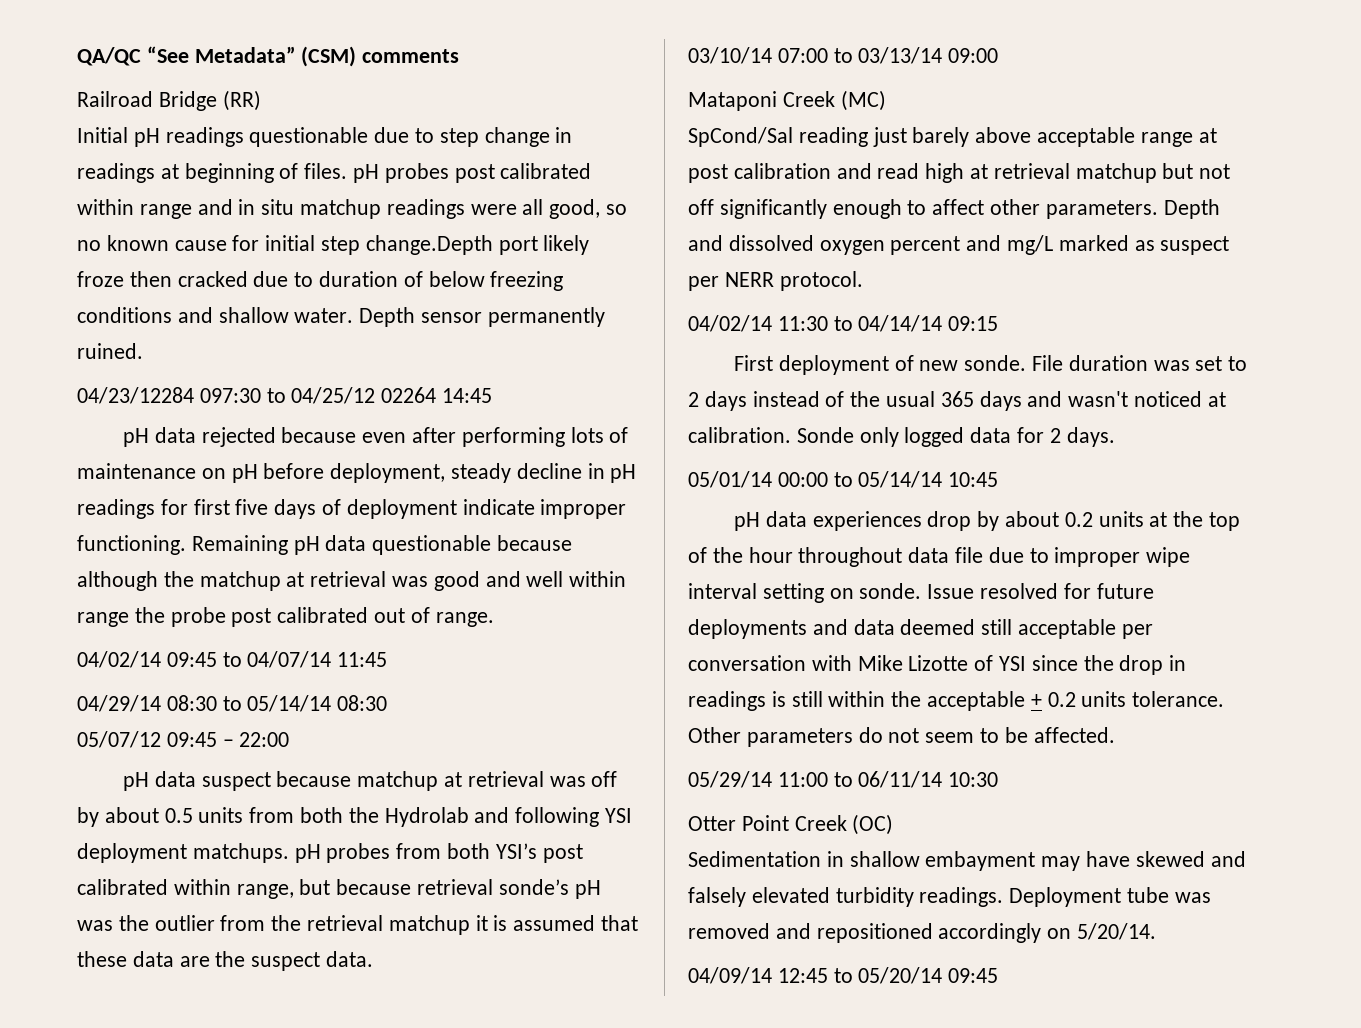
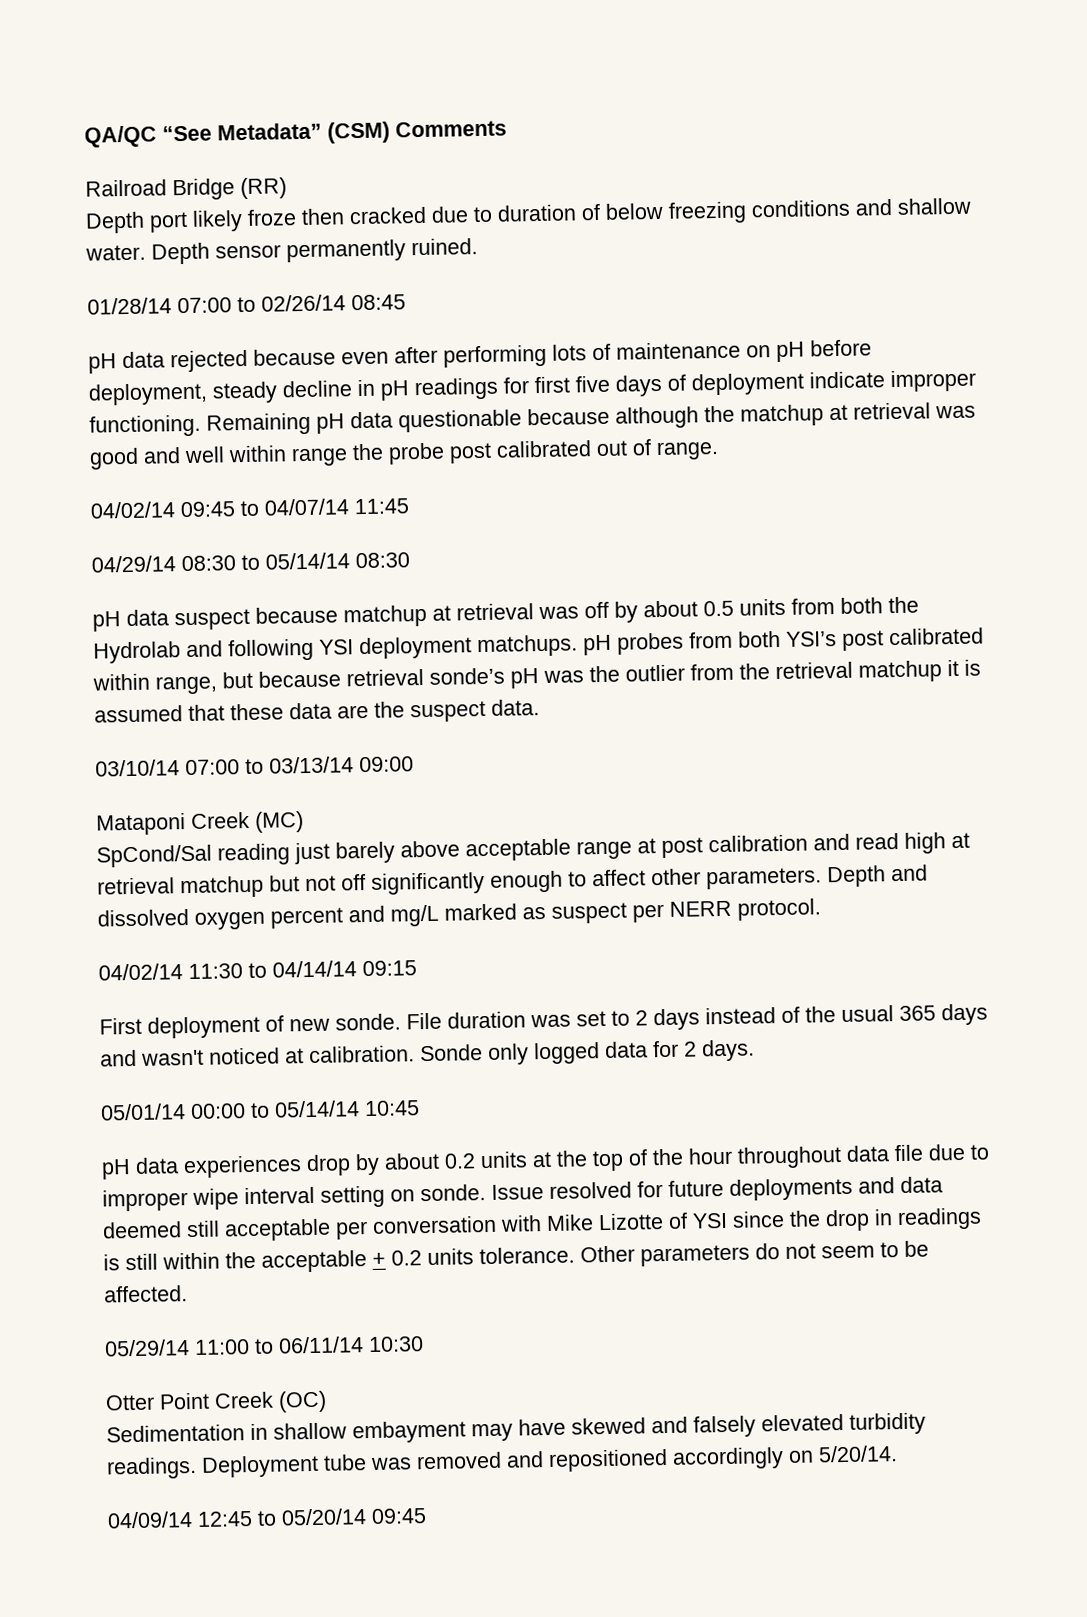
- QA/QC “See Metadata” (CSM) comments
+ QA/QC “See Metadata” (CSM) Comments
- Initial pH readings questionable due to step change in readings at beginning of files. pH probes post calibrated within range and in situ matchup readings were all good, so no known cause for initial step change.Depth port likely froze then cracked due to duration of below freezing conditions and shallow water.
+ Depth port likely froze then cracked due to duration of below freezing conditions and shallow water.
- 04/23/12284 097:30 to 04/25/12 02264 14:45
+ 01/28/14 07:00 to 02/26/14 08:45
- 05/07/12 09:45 – 22:00

